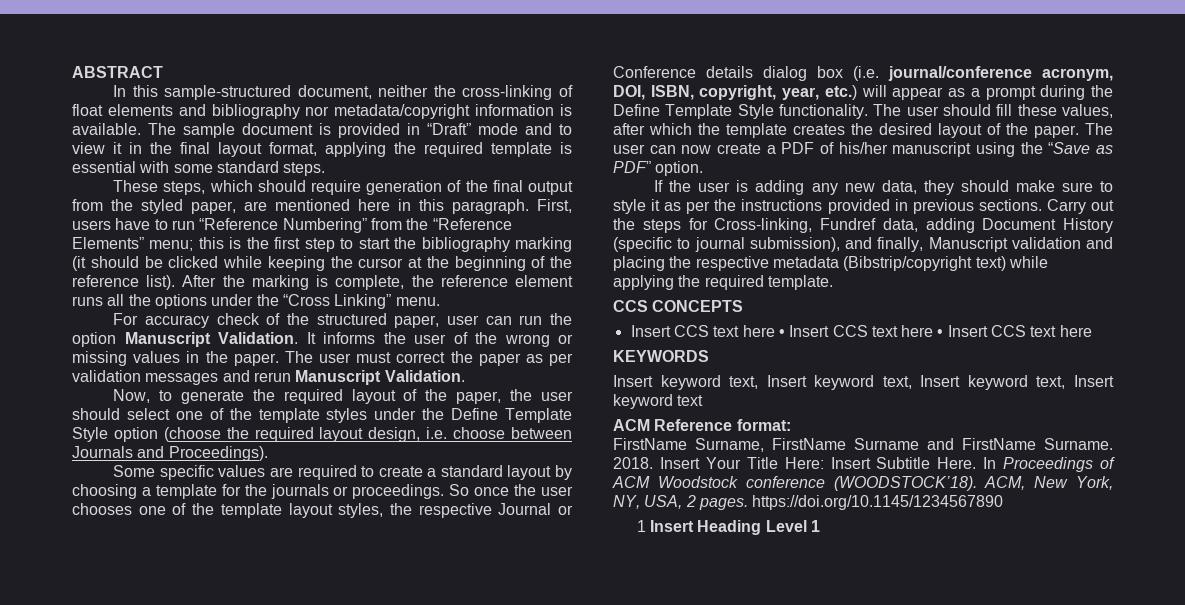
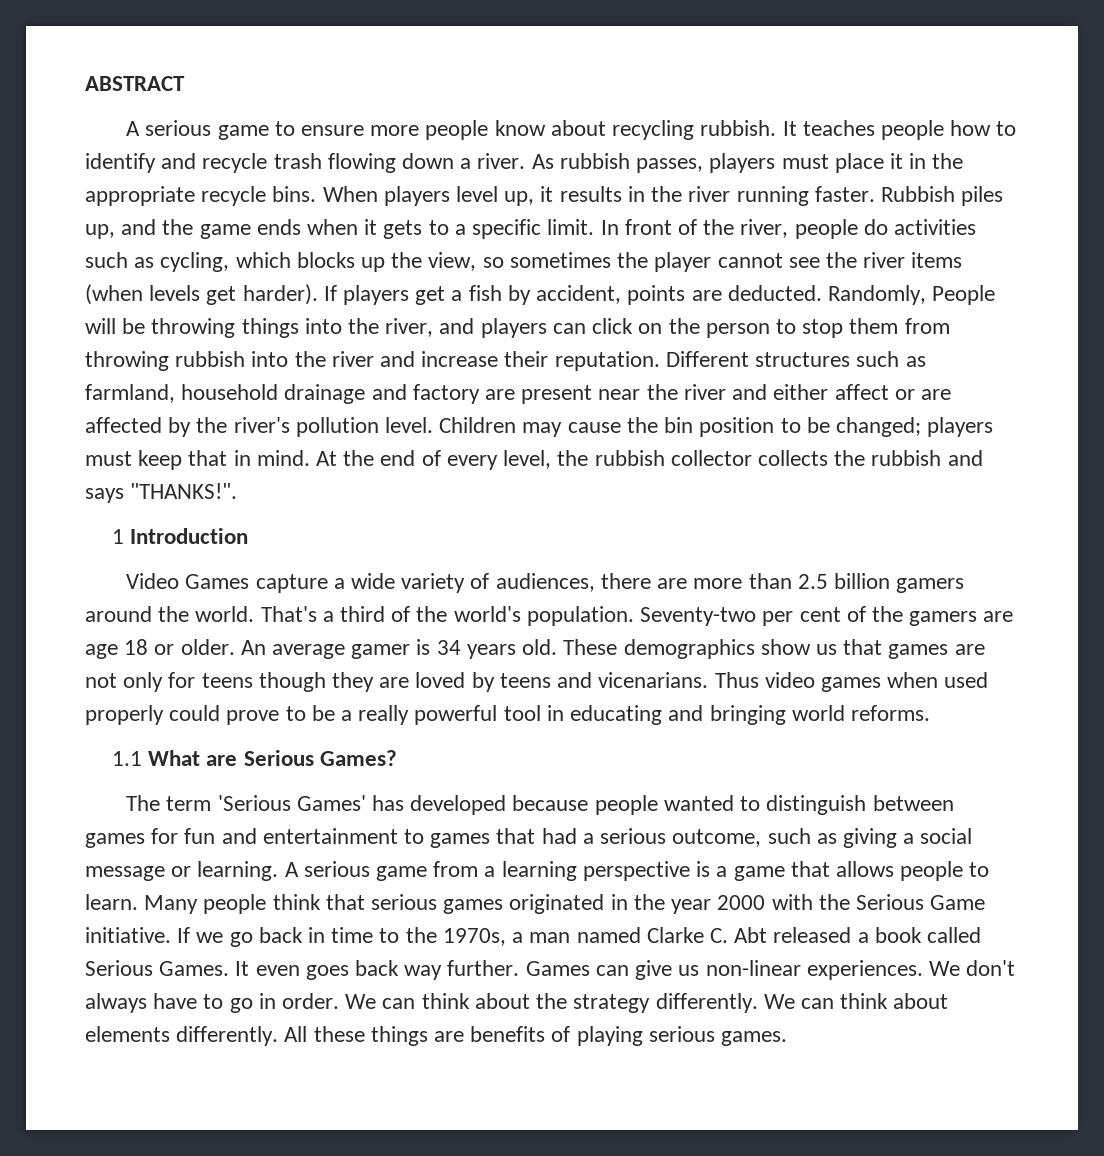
- In this sample-structured document, neither the cross-linking of float elements and bibliography nor metadata/copyright information is available. The sample document is provided in “Draft” mode and to view it in the final layout format, applying the required template is essential with some standard steps.
- These steps, which should require generation of the final output from the styled paper, are mentioned here in this paragraph. First, users have to run “Reference Numbering” from the “Reference Elements” menu; this is the first step to start the bibliography marking (it should be clicked while keeping the cursor at the beginning of the reference list). After the marking is complete, the reference element runs all the options under the “Cross Linking” menu.
- For accuracy check of the structured paper, user can run the option Manuscript Validation. It informs the user of the wrong or missing values in the paper. The user must correct the paper as per validation messages and rerun Manuscript Validation.
- Now, to generate the required layout of the paper, the user should select one of the template styles under the Define Template Style option (choose the required layout design, i.e. choose between Journals and Proceedings).
- Some specific values are required to create a standard layout by choosing a template for the journals or proceedings. So once the user chooses one of the template layout styles, the respective Journal or Conference details dialog box (i.e. journal/conference acronym, DOI, ISBN, copyright, year, etc.) will appear as a prompt during the Define Template Style functionality. The user should fill these values, after which the template creates the desired layout of the paper. The user can now create a PDF of his/her manuscript using the “Save as PDF” option.
- If the user is adding any new data, they should make sure to style it as per the instructions provided in previous sections. Carry out the steps for Cross-linking, Fundref data, adding Document History (specific to journal submission), and finally, Manuscript validation and placing the respective metadata (Bibstrip/copyright text) while applying the required template.
- CCS CONCEPTS
- Insert CCS text here • Insert CCS text here • Insert CCS text here
- KEYWORDS
- Insert keyword text, Insert keyword text, Insert keyword text, Insert keyword text
- ACM Reference format:
- FirstName Surname, FirstName Surname and FirstName Surname. 2018. Insert Your Title Here: Insert Subtitle Here. In Proceedings of ACM Woodstock conference (WOODSTOCK’18). ACM, New York, NY, USA, 2 pages. https://doi.org/10.1145/1234567890
- 1 Insert Heading Level 1
+ A serious game to ensure more people know about recycling rubbish. It teaches people how to identify and recycle trash flowing down a river. As rubbish passes, players must place it in the appropriate recycle bins. When players level up, it results in the river running faster. Rubbish piles up, and the game ends when it gets to a specific limit. In front of the river, people do activities such as cycling, which blocks up the view, so sometimes the player cannot see the river items (when levels get harder). If players get a fish by accident, points are deducted. Randomly, People will be throwing things into the river, and players can click on the person to stop them from throwing rubbish into the river and increase their reputation. Different structures such as farmland, household drainage and factory are present near the river and either affect or are affected by the river's pollution level. Children may cause the bin position to be changed; players must keep that in mind. At the end of every level, the rubbish collector collects the rubbish and says "THANKS!".
+ 1 Introduction
+ Video Games capture a wide variety of audiences, there are more than 2.5 billion gamers around the world. That's a third of the world's population. Seventy-two per cent of the gamers are age 18 or older. An average gamer is 34 years old. These demographics show us that games are not only for teens though they are loved by teens and vicenarians. Thus video games when used properly could prove to be a really powerful tool in educating and bringing world reforms.
+ 1.1 What are Serious Games?
+ The term 'Serious Games' has developed because people wanted to distinguish between games for fun and entertainment to games that had a serious outcome, such as giving a social message or learning. A serious game from a learning perspective is a game that allows people to learn. Many people think that serious games originated in the year 2000 with the Serious Game initiative. If we go back in time to the 1970s, a man named Clarke C. Abt released a book called Serious Games. It even goes back way further. Games can give us non-linear experiences. We don't always have to go in order. We can think about the strategy differently. We can think about elements differently. All these things are benefits of playing serious games.

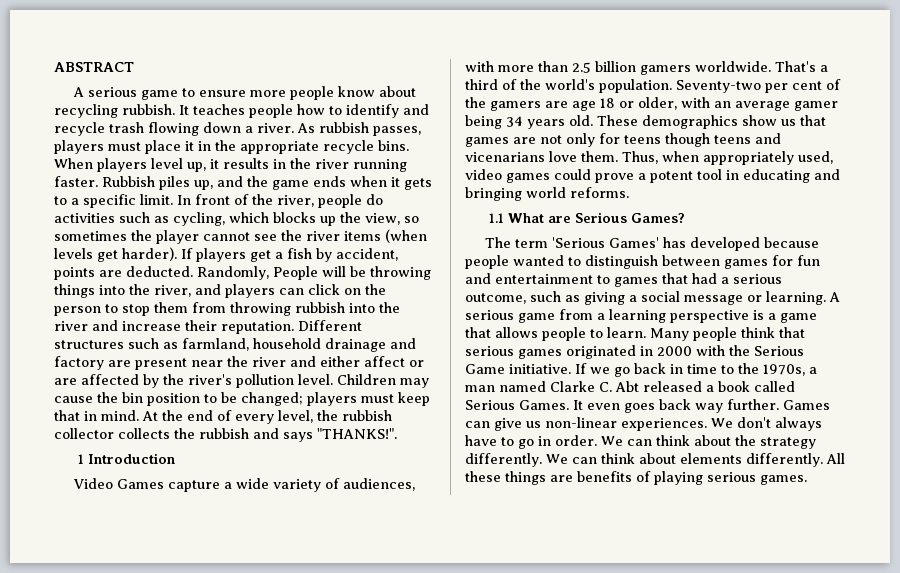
- Video Games capture a wide variety of audiences, there are more than 2.5 billion gamers around the world.
+ Video Games capture a wide variety of audiences, with more than 2.5 billion gamers worldwide.
- Seventy-two per cent of the gamers are age 18 or older. An average gamer is 34 years old.
+ Seventy-two per cent of the gamers are age 18 or older, with an average gamer being 34 years old.
- These demographics show us that games are not only for teens though they are loved by teens and vicenarians. Thus video games when used properly could prove to be a really powerful tool in educating and bringing world reforms.
+ These demographics show us that games are not only for teens though teens and vicenarians love them. Thus, when appropriately used, video games could prove a potent tool in educating and bringing world reforms.
- Many people think that serious games originated in the year 2000 with the Serious Game initiative.
+ Many people think that serious games originated in 2000 with the Serious Game initiative.

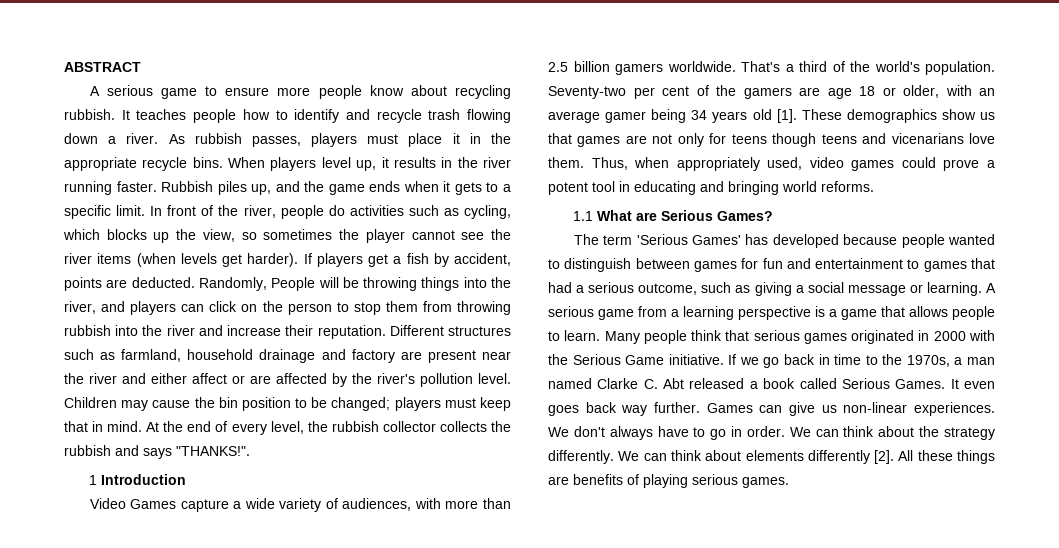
- Seventy-two per cent of the gamers are age 18 or older, with an average gamer being 34 years old.
+ Seventy-two per cent of the gamers are age 18 or older, with an average gamer being 34 years old [1].
- We can think about elements differently.
+ We can think about elements differently [2].

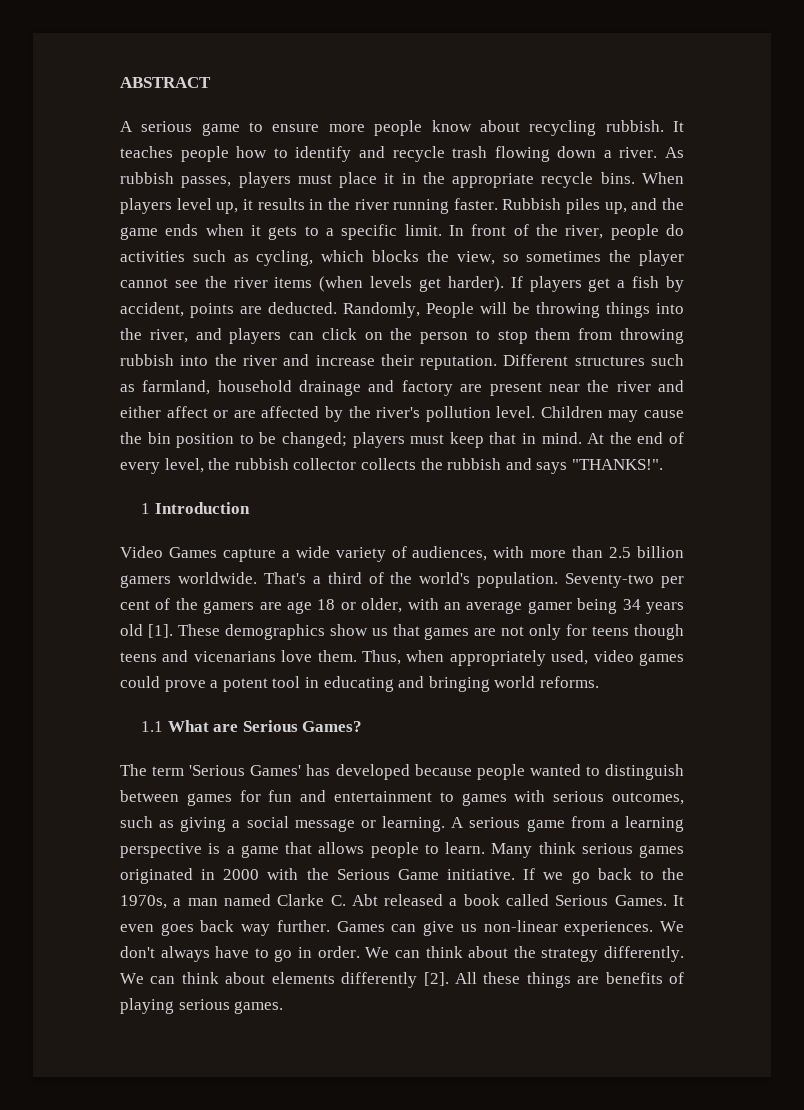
- In front of the river, people do activities such as cycling, which blocks up the view, so sometimes the player cannot see the river items (when levels get harder).
+ In front of the river, people do activities such as cycling, which blocks the view, so sometimes the player cannot see the river items (when levels get harder).
- The term 'Serious Games' has developed because people wanted to distinguish between games for fun and entertainment to games that had a serious outcome, such as giving a social message or learning.
+ The term 'Serious Games' has developed because people wanted to distinguish between games for fun and entertainment to games with serious outcomes, such as giving a social message or learning.
- Many people think that serious games originated in 2000 with the Serious Game initiative.
+ Many think serious games originated in 2000 with the Serious Game initiative.
- If we go back in time to the 1970s, a man named Clarke C. Abt released a book called Serious Games.
+ If we go back to the 1970s, a man named Clarke C. Abt released a book called Serious Games.

